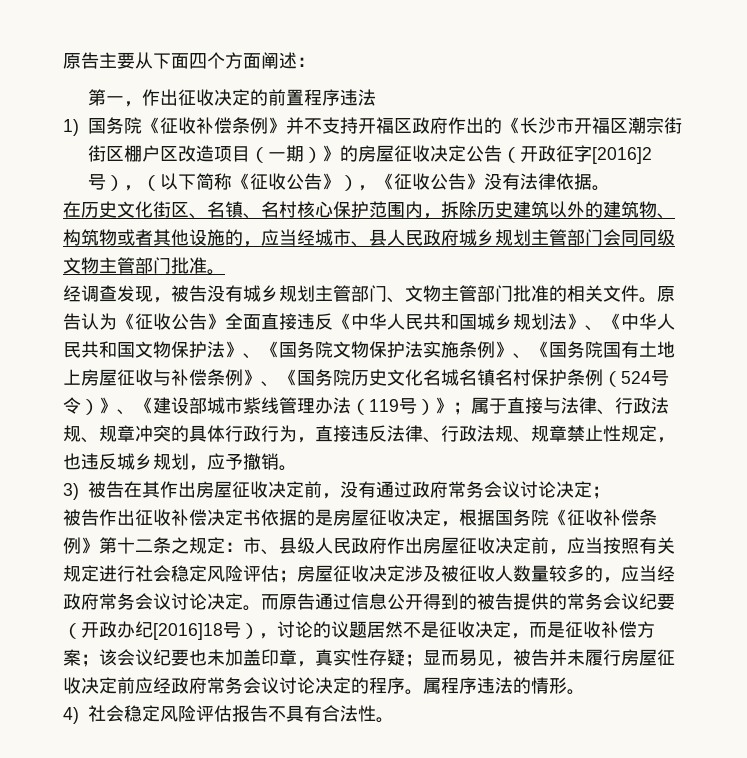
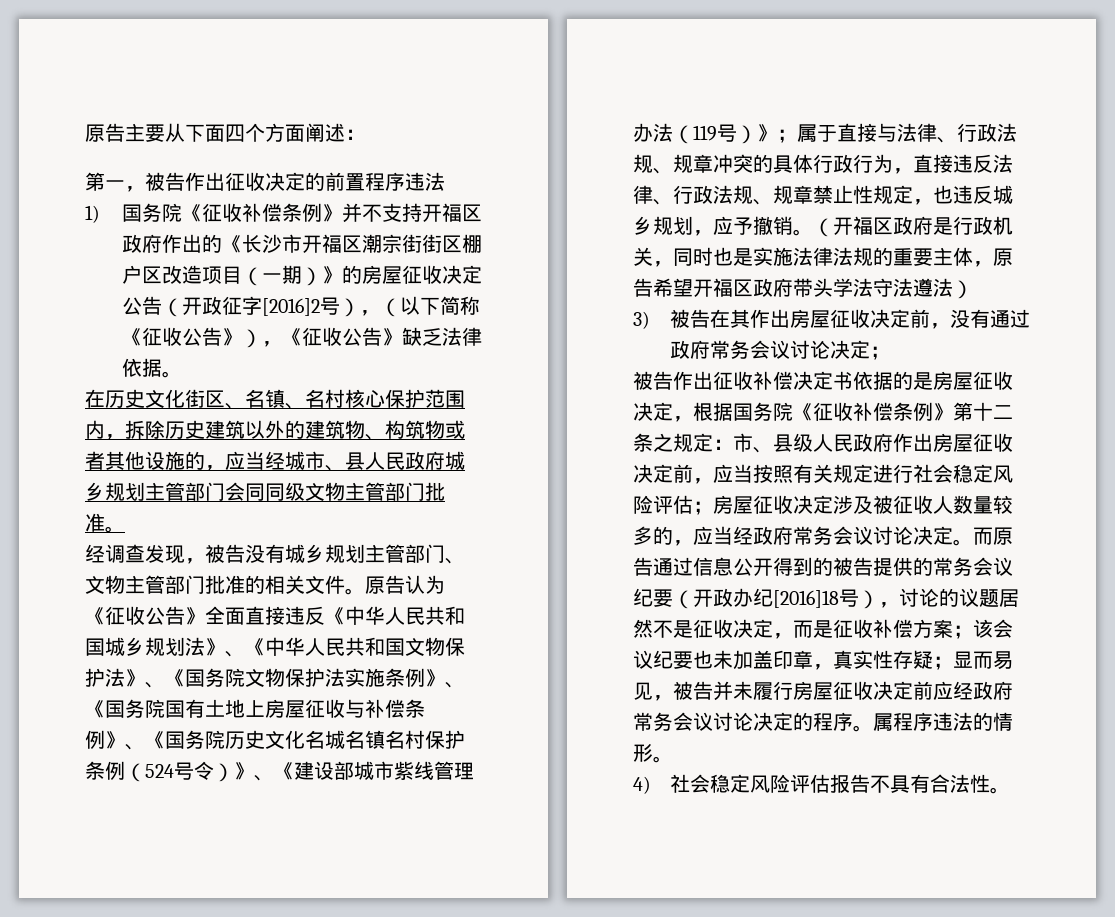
- 第一，作出征收决定的前置程序违法
+ 第一，被告作出征收决定的前置程序违法
- 1)国务院《征收补偿条例》并不支持开福区政府作出的《长沙市开福区潮宗街街区棚户区改造项目（一期）》的房屋征收决定公告（开政征字[2016]2号），（以下简称《征收公告》），《征收公告》没有法律依据。
+ 1)国务院《征收补偿条例》并不支持开福区政府作出的《长沙市开福区潮宗街街区棚户区改造项目（一期）》的房屋征收决定公告（开政征字[2016]2号），（以下简称《征收公告》），《征收公告》缺乏法律依据。
+ （开福区政府是行政机关，同时也是实施法律法规的重要主体，原告希望开福区政府带头学法守法遵法）

